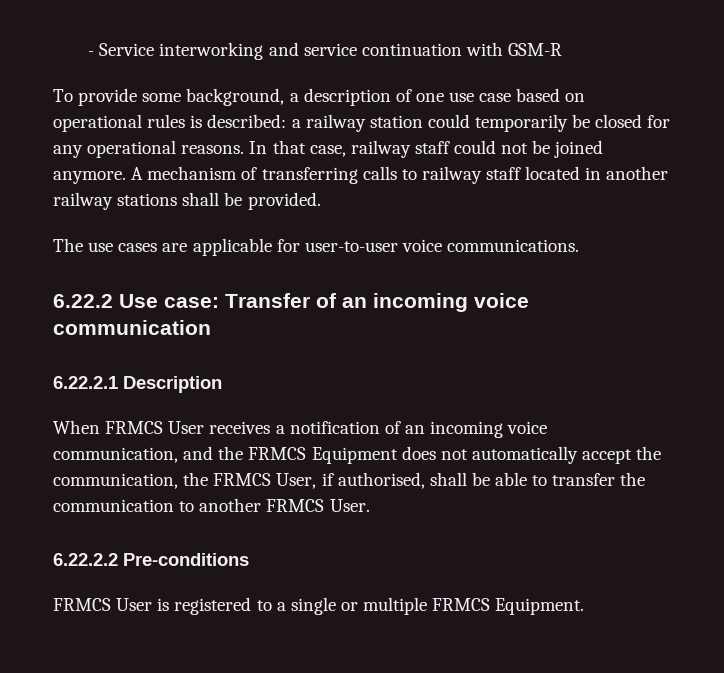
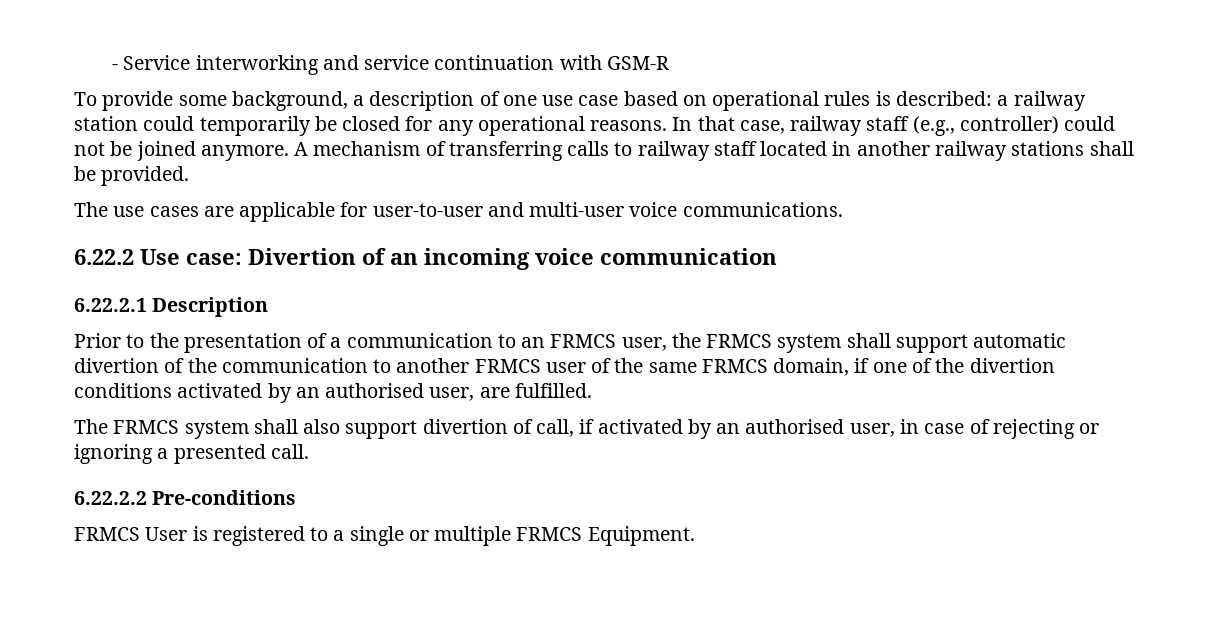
- In that case, railway staff could not be joined anymore.
+ In that case, railway staff (e.g., controller) could not be joined anymore.
- The use cases are applicable for user-to-user voice communications.
+ The use cases are applicable for user-to-user and multi-user voice communications.
- 6.22.2 Use case: Transfer of an incoming voice communication
+ 6.22.2 Use case: Divertion of an incoming voice communication
- When FRMCS User receives a notification of an incoming voice communication, and the FRMCS Equipment does not automatically accept the communication, the FRMCS User, if authorised, shall be able to transfer the communication to another FRMCS User.
+ Prior to the presentation of a communication to an FRMCS user, the FRMCS system shall support automatic divertion of the communication to another FRMCS user of the same FRMCS domain, if one of the divertion conditions activated by an authorised user, are fulfilled.
+ The FRMCS system shall also support divertion of call, if activated by an authorised user, in case of rejecting or ignoring a presented call.

